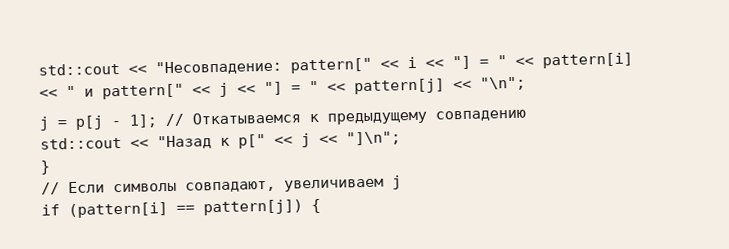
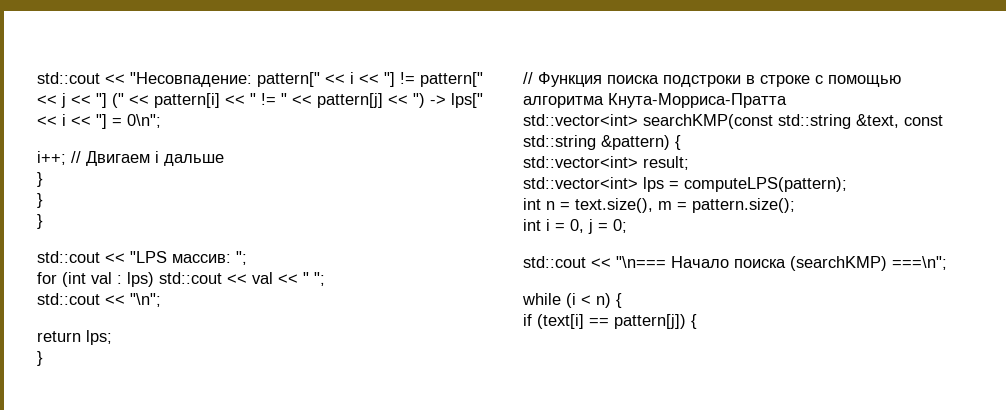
- std::cout << "Несовпадение: pattern[" << i << "] = " << pattern[i]
- << " и pattern[" << j << "] = " << pattern[j] << "\n";
- j = p[j - 1]; // Откатываемся к предыдущему совпадению
- std::cout << "Назад к p[" << j << "]\n";
+ std::cout << "Несовпадение: pattern[" << i << "] != pattern[" << j << "] (" << pattern[i] << " != " << pattern[j] << ") -> lps[" << i << "] = 0\n";
+ i++; // Двигаем i дальше
  }
- // Если символы совпадают, увеличиваем j
+ }
+ }
+ std::cout << "LPS массив: ";
+ for (int val : lps) std::cout << val << " ";
+ std::cout << "\n";
+ return lps;
+ }
+ // Функция поиска подстроки в строке с помощью алгоритма Кнута-Морриса-Пратта
+ std::vector<int> searchKMP(const std::string &text, const std::string &pattern) {
+ std::vector<int> result;
+ std::vector<int> lps = computeLPS(pattern);
+ int n = text.size(), m = pattern.size();
+ int i = 0, j = 0;
+ std::cout << "\n=== Начало поиска (searchKMP) ===\n";
+ while (i < n) {
- if (pattern[i] == pattern[j]) {
+ if (text[i] == pattern[j]) {

